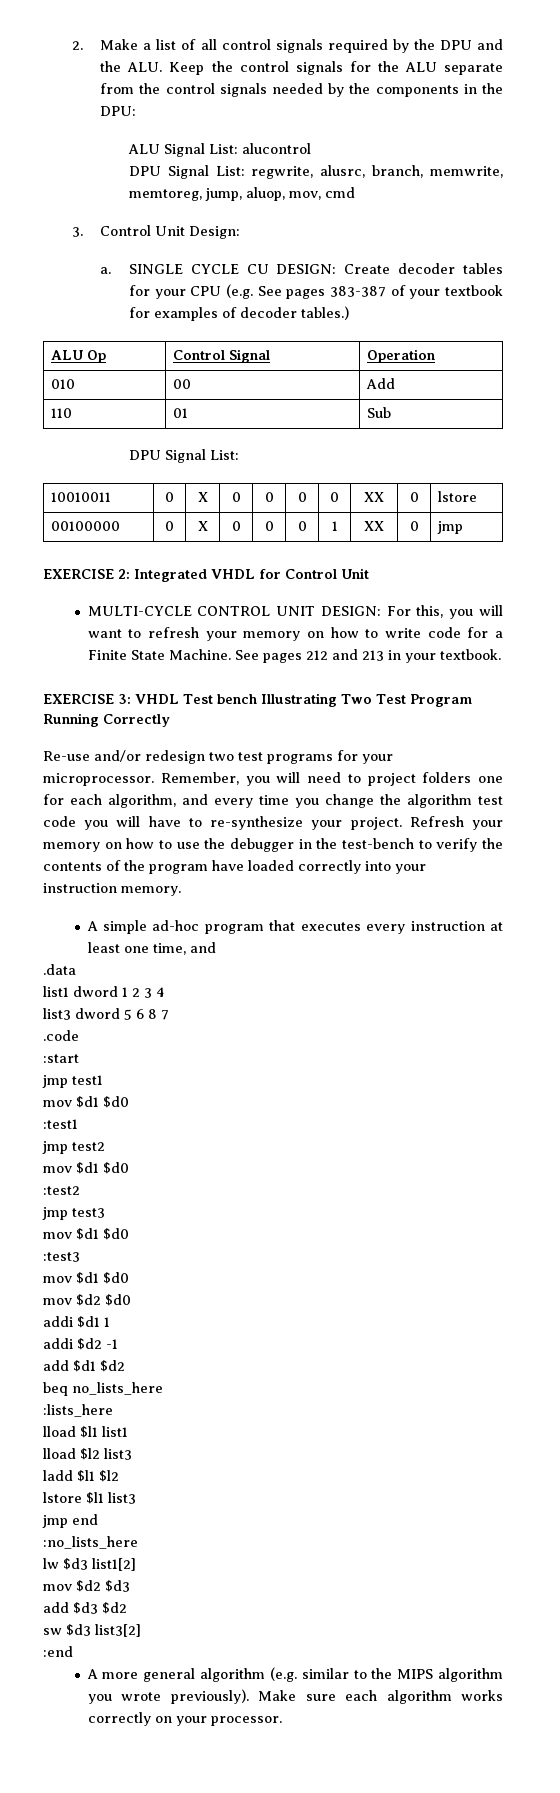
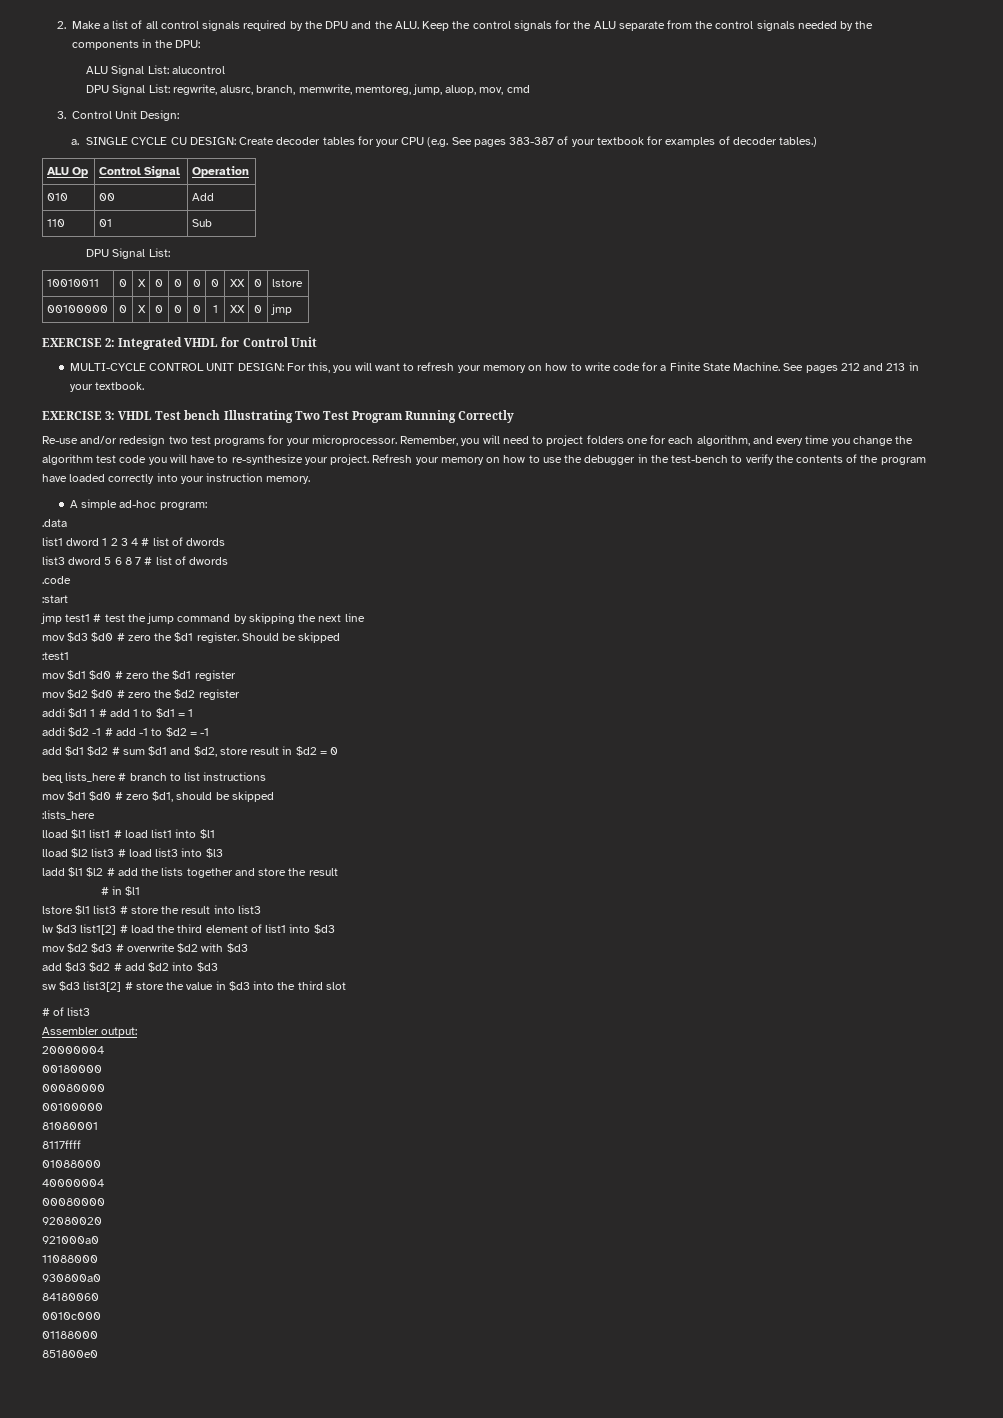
- A simple ad-hoc program that executes every instruction at least one time, and
+ A simple ad-hoc program:
- list1 dword 1 2 3 4
+ list1 dword 1 2 3 4 # list of dwords
- list3 dword 5 6 8 7
+ list3 dword 5 6 8 7 # list of dwords
- jmp test1
- mov $d1 $d0
+ jmp test1 # test the jump command by skipping the next line
+ mov $d3 $d0 # zero the $d1 register. Should be skipped
  :test1
- jmp test2
- mov $d1 $d0
- :test2
- jmp test3
- mov $d1 $d0
- :test3
- mov $d1 $d0
- mov $d2 $d0
- addi $d1 1
- addi $d2 -1
- add $d1 $d2
- beq no_lists_here
+ mov $d1 $d0 # zero the $d1 register
+ mov $d2 $d0 # zero the $d2 register
+ addi $d1 1 # add 1 to $d1 = 1
+ addi $d2 -1 # add -1 to $d2 = -1
+ add $d1 $d2 # sum $d1 and $d2, store result in $d2 = 0
+ beq lists_here # branch to list instructions
+ mov $d1 $d0 # zero $d1, should be skipped
  :lists_here
- lload $l1 list1
- lload $l2 list3
- ladd $l1 $l2
- lstore $l1 list3
- jmp end
- :no_lists_here
- lw $d3 list1[2]
- mov $d2 $d3
- add $d3 $d2
- sw $d3 list3[2]
- :end
- A more general algorithm (e.g. similar to the MIPS algorithm you wrote previously). Make sure each algorithm works correctly on your processor.
+ lload $l1 list1 # load list1 into $l1
+ lload $l2 list3 # load list3 into $l3
+ ladd $l1 $l2 # add the lists together and store the result
+ # in $l1
+ lstore $l1 list3 # store the result into list3
+ lw $d3 list1[2] # load the third element of list1 into $d3
+ mov $d2 $d3 # overwrite $d2 with $d3
+ add $d3 $d2 # add $d2 into $d3
+ sw $d3 list3[2] # store the value in $d3 into the third slot
+ # of list3
+ Assembler output:
+ 20000004
+ 00180000
+ 00080000
+ 00100000
+ 81080001
+ 8117ffff
+ 01088000
+ 40000004
+ 00080000
+ 92080020
+ 921000a0
+ 11088000
+ 930800a0
+ 84180060
+ 0010c000
+ 01188000
+ 851800e0

